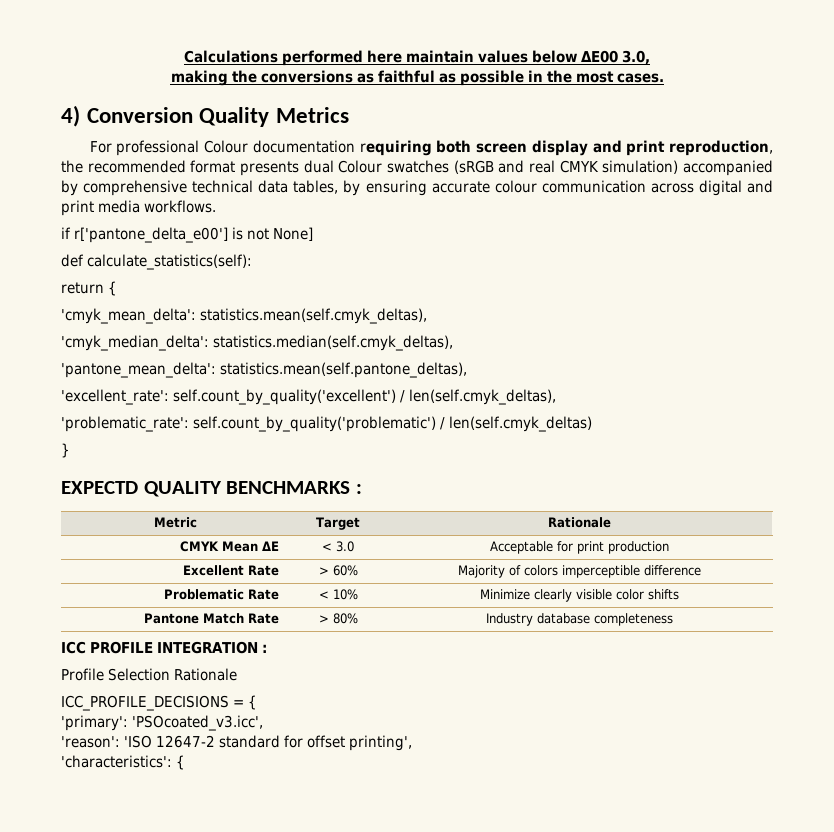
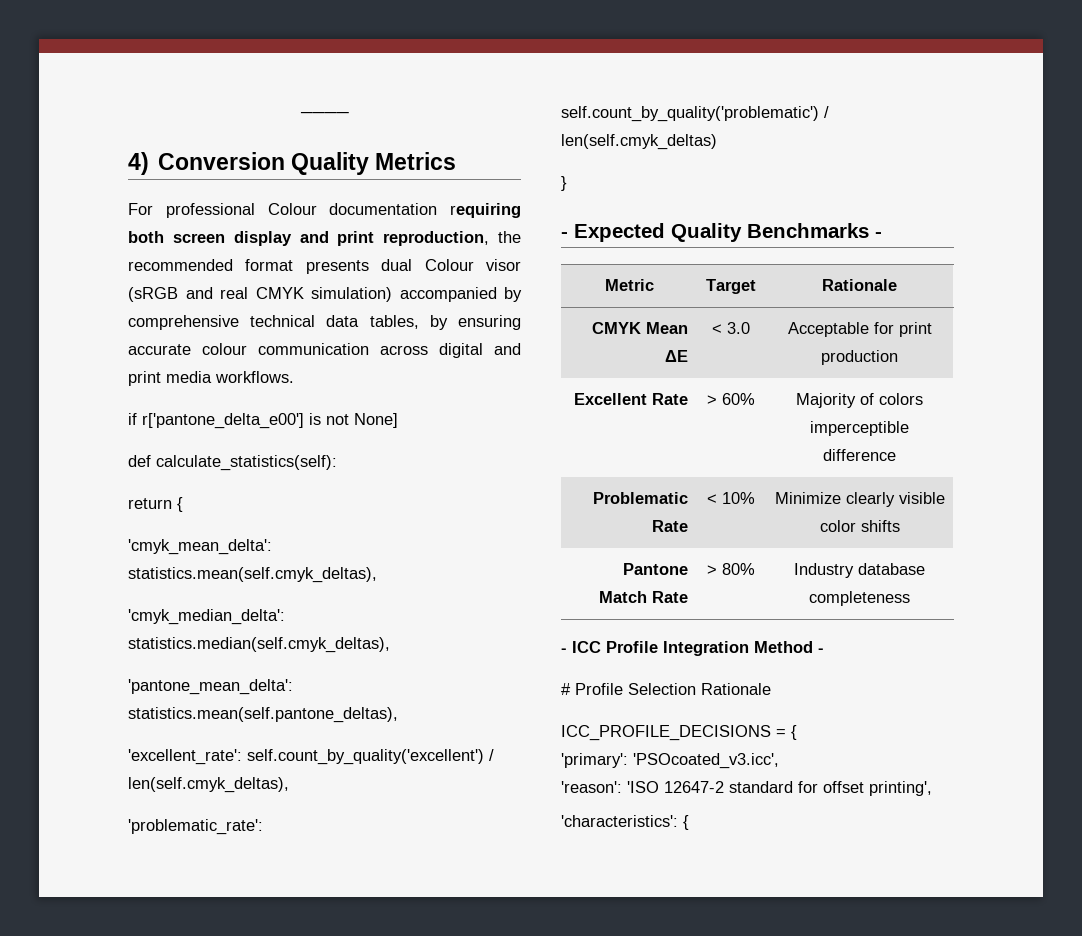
- Calculations performed here maintain values below ΔE00 3.0,
- making the conversions as faithful as possible in the most cases.
+ ────
- For professional Colour documentation requiring both screen display and print reproduction, the recommended format presents dual Colour swatches (sRGB and real CMYK simulation) accompanied by comprehensive technical data tables, by ensuring accurate colour communication across digital and print media workflows.
+ For professional Colour documentation requiring both screen display and print reproduction, the recommended format presents dual Colour visor (sRGB and real CMYK simulation) accompanied by comprehensive technical data tables, by ensuring accurate colour communication across digital and print media workflows.
- EXPECTD QUALITY BENCHMARKS :
+ - Expected Quality Benchmarks -
- ICC PROFILE INTEGRATION :
- Profile Selection Rationale
+ - ICC Profile Integration Method -
+ # Profile Selection Rationale

